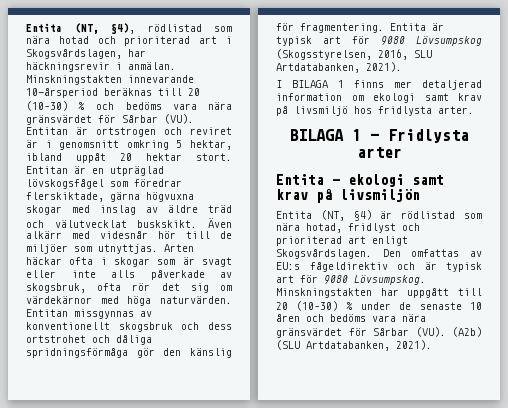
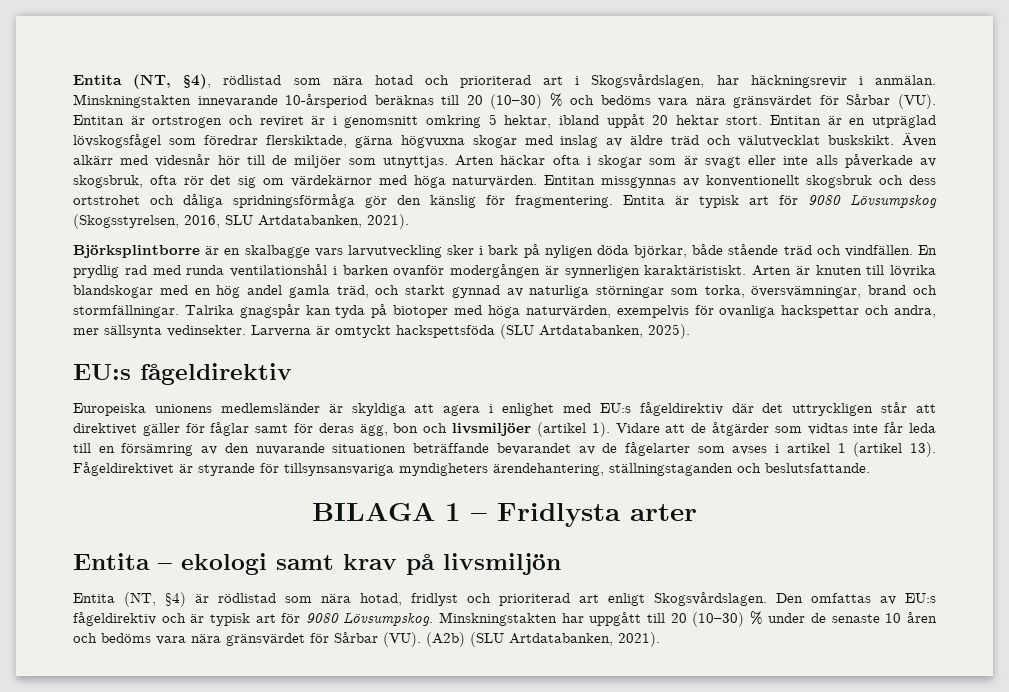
- I BILAGA 1 finns mer detaljerad information om ekologi samt krav på livsmiljö hos fridlysta arter.
+ Björksplintborre är en skalbagge vars larvutveckling sker i bark på nyligen döda björkar, både stående träd och vindfällen. En prydlig rad med runda ventilationshål i barken ovanför modergången är synnerligen karaktäristiskt. Arten är knuten till lövrika blandskogar med en hög andel gamla träd, och starkt gynnad av naturliga störningar som torka, översvämningar, brand och stormfällningar. Talrika gnagspår kan tyda på biotoper med höga naturvärden, exempelvis för ovanliga hackspettar och andra, mer sällsynta vedinsekter. Larverna är omtyckt hackspettsföda (SLU Artdatabanken, 2025).
+ EU:s fågeldirektiv
+ Europeiska unionens medlemsländer är skyldiga att agera i enlighet med EU:s fågeldirektiv där det uttryckligen står att direktivet gäller för fåglar samt för deras ägg, bon och livsmiljöer (artikel 1). Vidare att de åtgärder som vidtas inte får leda till en försämring av den nuvarande situationen beträffande bevarandet av de fågelarter som avses i artikel 1 (artikel 13). Fågeldirektivet är styrande för tillsynsansvariga myndigheters ärendehantering, ställningstaganden och beslutsfattande.

